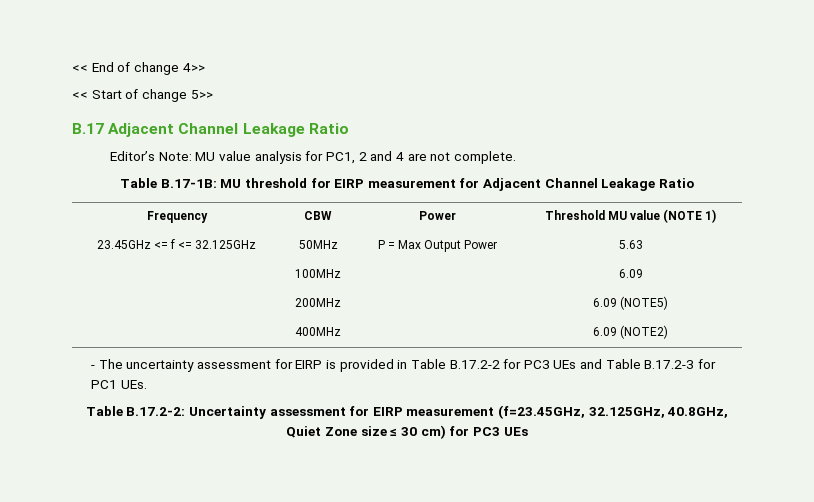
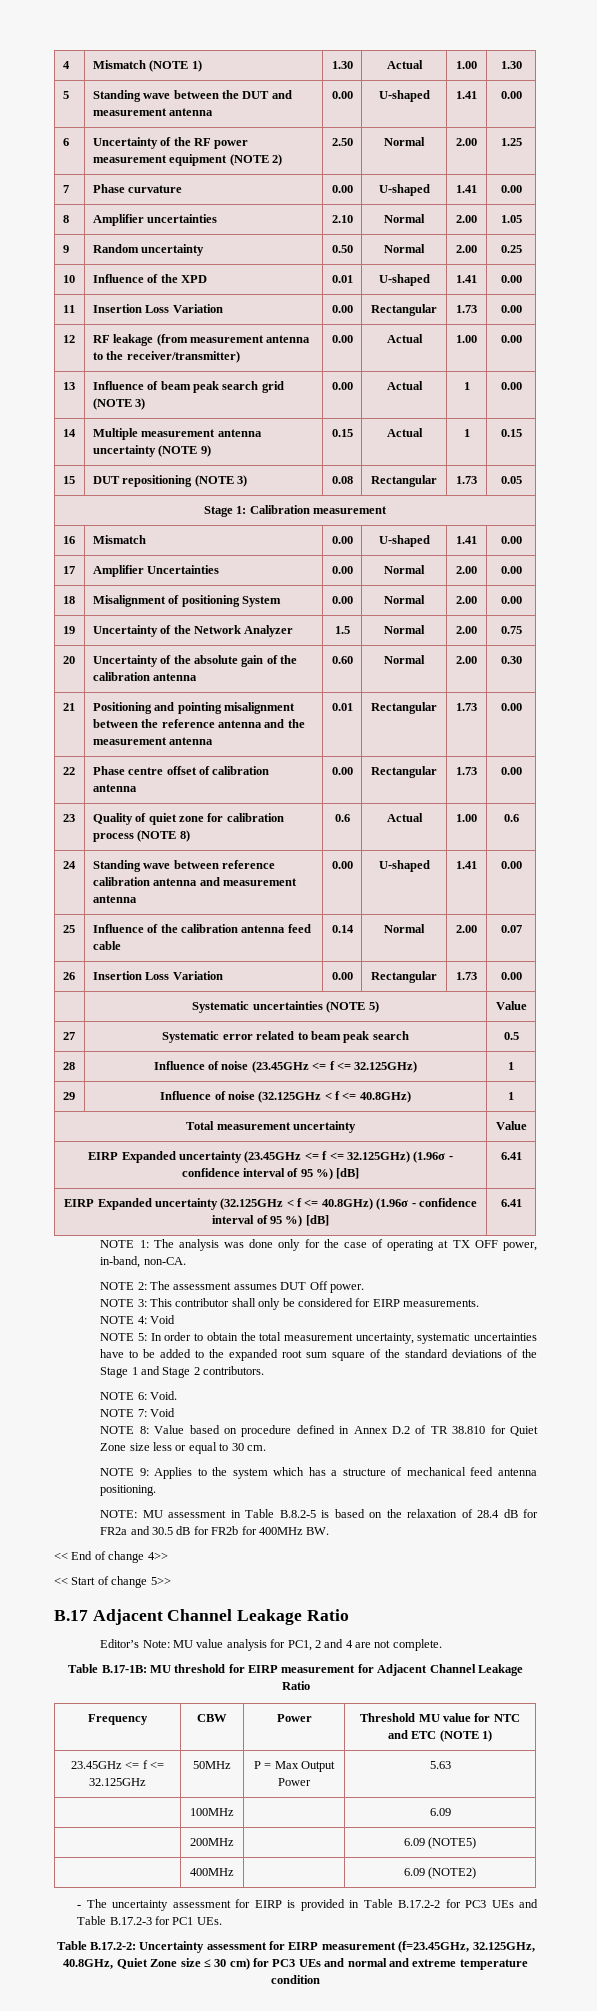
+ 4 | Mismatch (NOTE 1) | 1.30 | Actual | 1.00 | 1.30
+ 5 | Standing wave between the DUT and measurement antenna | 0.00 | U-shaped | 1.41 | 0.00
+ 6 | Uncertainty of the RF power measurement equipment (NOTE 2) | 2.50 | Normal | 2.00 | 1.25
+ 7 | Phase curvature | 0.00 | U-shaped | 1.41 | 0.00
+ 8 | Amplifier uncertainties | 2.10 | Normal | 2.00 | 1.05
+ 9 | Random uncertainty | 0.50 | Normal | 2.00 | 0.25
+ 10 | Influence of the XPD | 0.01 | U-shaped | 1.41 | 0.00
+ 11 | Insertion Loss Variation | 0.00 | Rectangular | 1.73 | 0.00
+ 12 | RF leakage (from measurement antenna to the receiver/transmitter) | 0.00 | Actual | 1.00 | 0.00
+ 13 | Influence of beam peak search grid (NOTE 3) | 0.00 | Actual | 1 | 0.00
+ 14 | Multiple measurement antenna uncertainty (NOTE 9) | 0.15 | Actual | 1 | 0.15
+ 15 | DUT repositioning (NOTE 3) | 0.08 | Rectangular | 1.73 | 0.05
+ Stage 1: Calibration measurement
+ 16 | Mismatch | 0.00 | U-shaped | 1.41 | 0.00
+ 17 | Amplifier Uncertainties | 0.00 | Normal | 2.00 | 0.00
+ 18 | Misalignment of positioning System | 0.00 | Normal | 2.00 | 0.00
+ 19 | Uncertainty of the Network Analyzer | 1.5 | Normal | 2.00 | 0.75
+ 20 | Uncertainty of the absolute gain of the calibration antenna | 0.60 | Normal | 2.00 | 0.30
+ 21 | Positioning and pointing misalignment between the reference antenna and the measurement antenna | 0.01 | Rectangular | 1.73 | 0.00
+ 22 | Phase centre offset of calibration antenna | 0.00 | Rectangular | 1.73 | 0.00
+ 23 | Quality of quiet zone for calibration process (NOTE 8) | 0.6 | Actual | 1.00 | 0.6
+ 24 | Standing wave between reference calibration antenna and measurement antenna | 0.00 | U-shaped | 1.41 | 0.00
+ 25 | Influence of the calibration antenna feed cable | 0.14 | Normal | 2.00 | 0.07
+ 26 | Insertion Loss Variation | 0.00 | Rectangular | 1.73 | 0.00
+ | Systematic uncertainties (NOTE 5) | Value
+ 27 | Systematic error related to beam peak search | 0.5
+ 28 | Influence of noise (23.45GHz <= f <= 32.125GHz) | 1
+ 29 | Influence of noise (32.125GHz < f <= 40.8GHz) | 1
+ Total measurement uncertainty | Value
+ EIRP Expanded uncertainty (23.45GHz <= f <= 32.125GHz) (1.96σ - confidence interval of 95 %) [dB] | 6.41
+ EIRP Expanded uncertainty (32.125GHz < f <= 40.8GHz) (1.96σ - confidence interval of 95 %) [dB] | 6.41
+ NOTE 1: The analysis was done only for the case of operating at TX OFF power, in-band, non-CA.
+ NOTE 2: The assessment assumes DUT Off power.
+ NOTE 3: This contributor shall only be considered for EIRP measurements.
+ NOTE 4: Void
+ NOTE 5: In order to obtain the total measurement uncertainty, systematic uncertainties have to be added to the expanded root sum square of the standard deviations of the Stage 1 and Stage 2 contributors.
+ NOTE 6: Void.
+ NOTE 7: Void
+ NOTE 8: Value based on procedure defined in Annex D.2 of TR 38.810 for Quiet Zone size less or equal to 30 cm.
+ NOTE 9: Applies to the system which has a structure of mechanical feed antenna positioning.
+ NOTE: MU assessment in Table B.8.2-5 is based on the relaxation of 28.4 dB for FR2a and 30.5 dB for FR2b for 400MHz BW.
- Frequency | CBW | Power | Threshold MU value (NOTE 1)
+ Frequency | CBW | Power | Threshold MU value for NTC and ETC (NOTE 1)
- Table B.17.2-2: Uncertainty assessment for EIRP measurement (f=23.45GHz, 32.125GHz, 40.8GHz, Quiet Zone size ≤ 30 cm) for PC3 UEs
+ Table B.17.2-2: Uncertainty assessment for EIRP measurement (f=23.45GHz, 32.125GHz, 40.8GHz, Quiet Zone size ≤ 30 cm) for PC3 UEs and normal and extreme temperature condition

